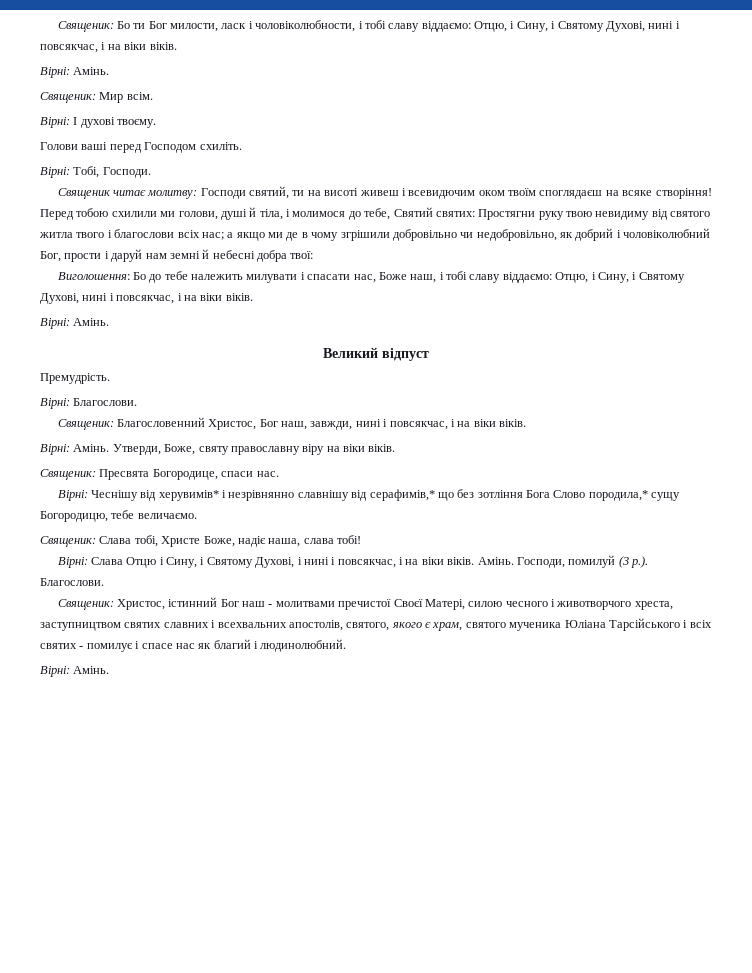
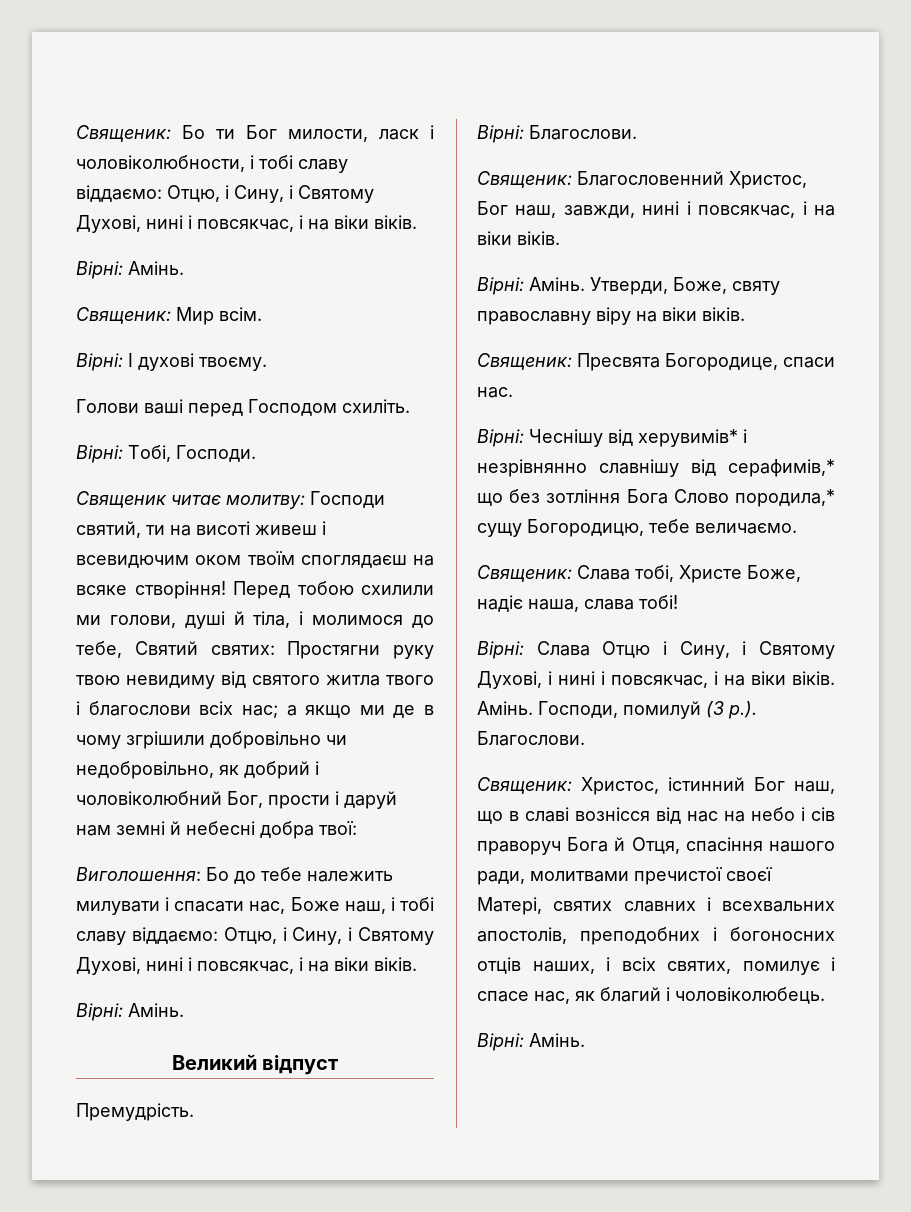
- Священик: Христос, істинний Бог наш - молитвами пречистої Своєї Матері, силою чесного і животворчого хреста, заступництвом святих славних і всехвальних апостолів, святого, якого є храм, святого мученика Юліана Тарсійського і всіх святих - помилує і спасе нас як благий і людинолюбний.
+ Священик: Христос, істинний Бог наш, що в славі вознісся від нас на небо і сів праворуч Бога й Отця, спасіння нашого ради, молитвами пречистої своєї Матері, святих славних і всехвальних апостолів, преподобних і богоносних отців наших, і всіх святих, помилує і спасе нас, як благий і чоловіколюбець.

